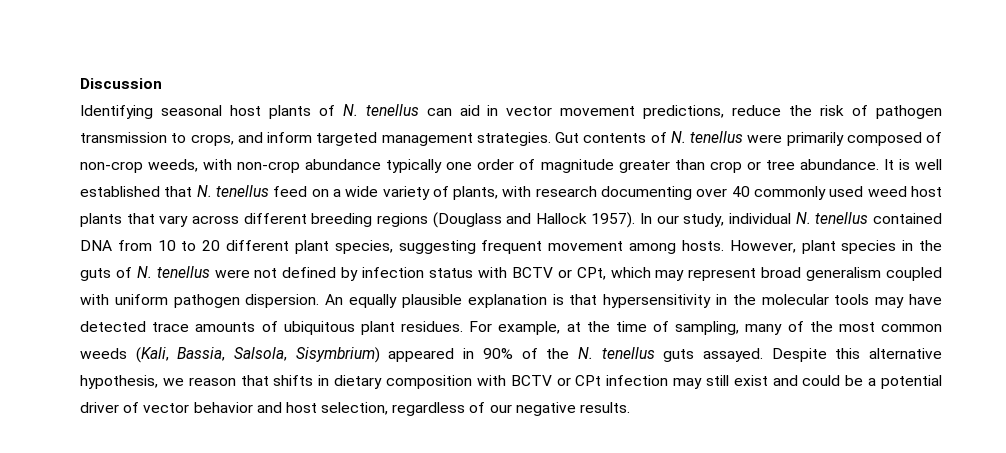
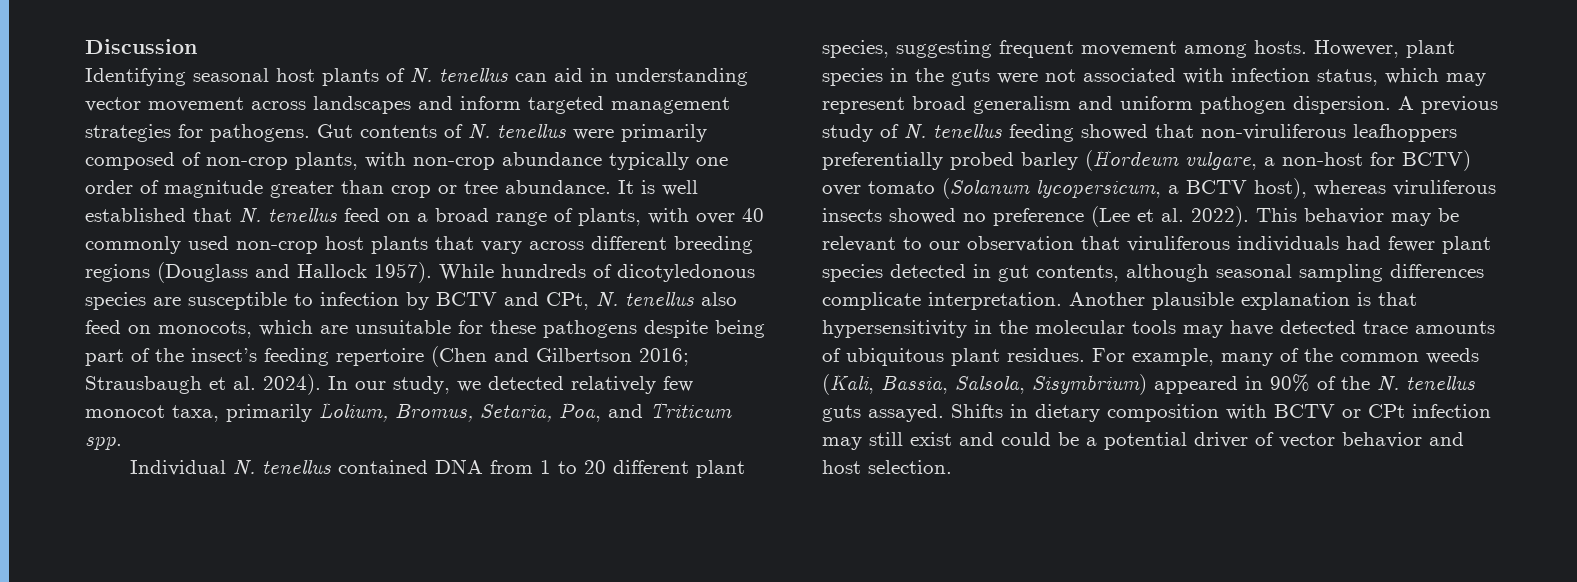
- Identifying seasonal host plants of N. tenellus can aid in vector movement predictions, reduce the risk of pathogen transmission to crops, and inform targeted management strategies.
+ Identifying seasonal host plants of N. tenellus can aid in understanding vector movement across landscapes and inform targeted management strategies for pathogens.
- Gut contents of N. tenellus were primarily composed of non-crop weeds, with non-crop abundance typically one order of magnitude greater than crop or tree abundance.
+ Gut contents of N. tenellus were primarily composed of non-crop plants, with non-crop abundance typically one order of magnitude greater than crop or tree abundance.
- It is well established that N. tenellus feed on a wide variety of plants, with research documenting over 40 commonly used weed host plants that vary across different breeding regions (Douglass and Hallock 1957).
+ It is well established that N. tenellus feed on a broad range of plants, with over 40 commonly used non-crop host plants that vary across different breeding regions (Douglass and Hallock 1957).
- In our study, individual N. tenellus contained DNA from 10 to 20 different plant species, suggesting frequent movement among hosts.
+ While hundreds of dicotyledonous species are susceptible to infection by BCTV and CPt, N. tenellus also feed on monocots, which are unsuitable for these pathogens despite being part of the insect’s feeding repertoire (Chen and Gilbertson 2016; Strausbaugh et al. 2024). In our study, we detected relatively few monocot taxa, primarily Lolium, Bromus, Setaria, Poa, and Triticum spp.
+ Individual N. tenellus contained DNA from 1 to 20 different plant species, suggesting frequent movement among hosts.
- However, plant species in the guts of N. tenellus were not defined by infection status with BCTV or CPt, which may represent broad generalism coupled with uniform pathogen dispersion.
+ However, plant species in the guts were not associated with infection status, which may represent broad generalism and uniform pathogen dispersion.
- An equally plausible explanation is that hypersensitivity in the molecular tools may have detected trace amounts of ubiquitous plant residues.
+ A previous study of N. tenellus feeding showed that non-viruliferous leafhoppers preferentially probed barley (Hordeum vulgare, a non-host for BCTV) over tomato (Solanum lycopersicum, a BCTV host), whereas viruliferous insects showed no preference (Lee et al. 2022). This behavior may be relevant to our observation that viruliferous individuals had fewer plant species detected in gut contents, although seasonal sampling differences complicate interpretation. Another plausible explanation is that hypersensitivity in the molecular tools may have detected trace amounts of ubiquitous plant residues.
- For example, at the time of sampling, many of the most common weeds (Kali, Bassia, Salsola, Sisymbrium) appeared in 90% of the N. tenellus guts assayed.
+ For example, many of the common weeds (Kali, Bassia, Salsola, Sisymbrium) appeared in 90% of the N. tenellus guts assayed.
- Despite this alternative hypothesis, we reason that shifts in dietary composition with BCTV or CPt infection may still exist and could be a potential driver of vector behavior and host selection, regardless of our negative results.
+ Shifts in dietary composition with BCTV or CPt infection may still exist and could be a potential driver of vector behavior and host selection.

